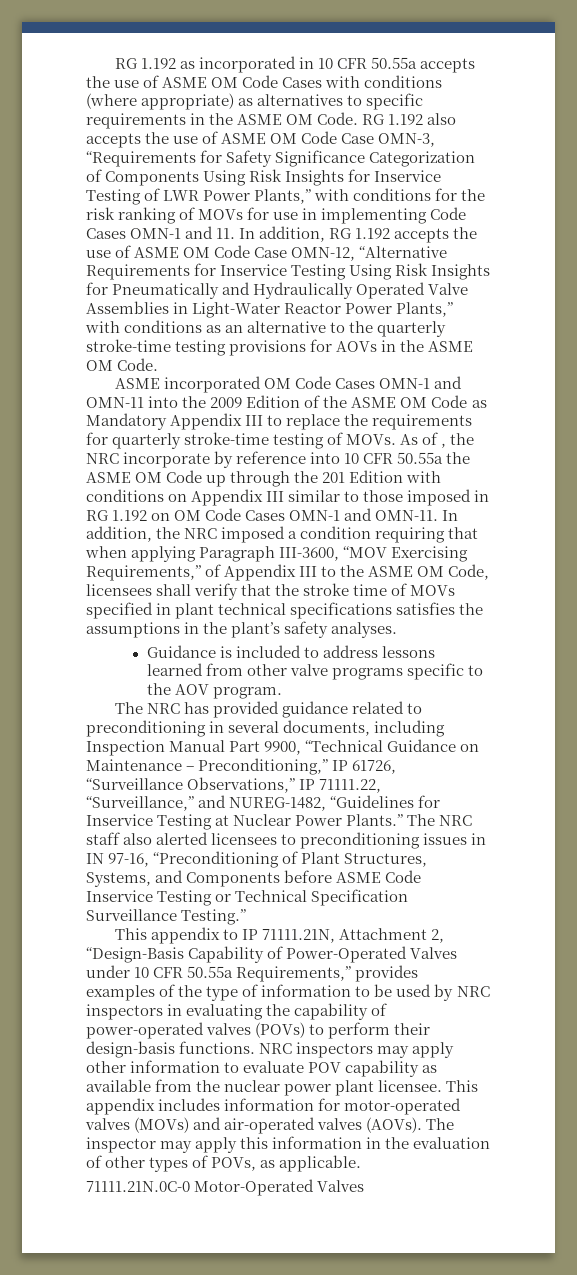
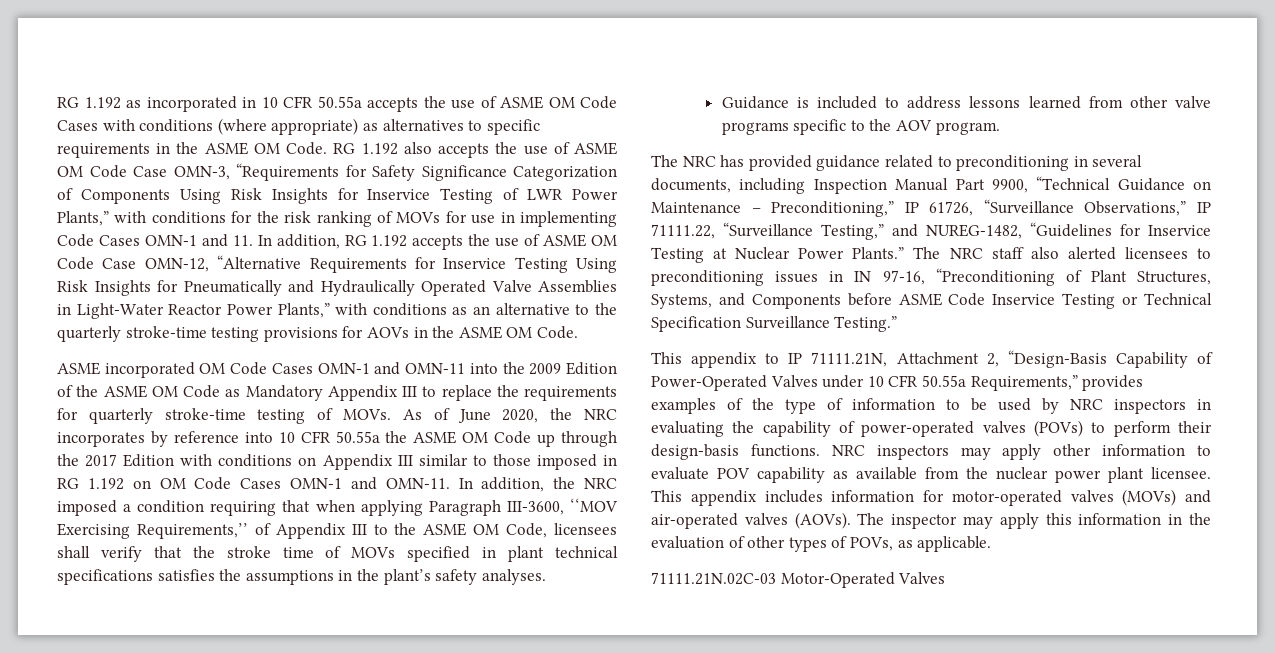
- As of , the NRC incorporate by reference into 10 CFR 50.55a the ASME OM Code up through the 201 Edition with conditions on Appendix III similar to those imposed in RG 1.192 on OM Code Cases OMN-1 and OMN-11.
+ As of June 2020, the NRC incorporates by reference into 10 CFR 50.55a the ASME OM Code up through the 2017 Edition with conditions on Appendix III similar to those imposed in RG 1.192 on OM Code Cases OMN-1 and OMN-11.
- The NRC has provided guidance related to preconditioning in several documents, including Inspection Manual Part 9900, “Technical Guidance on Maintenance – Preconditioning,” IP 61726, “Surveillance Observations,” IP 71111.22, “Surveillance,” and NUREG-1482, “Guidelines for Inservice Testing at Nuclear Power Plants.”
+ The NRC has provided guidance related to preconditioning in several documents, including Inspection Manual Part 9900, “Technical Guidance on Maintenance – Preconditioning,” IP 61726, “Surveillance Observations,” IP 71111.22, “Surveillance Testing,” and NUREG-1482, “Guidelines for Inservice Testing at Nuclear Power Plants.”
- 71111.21N.0C-0 Motor-Operated Valves
+ 71111.21N.02C-03 Motor-Operated Valves

